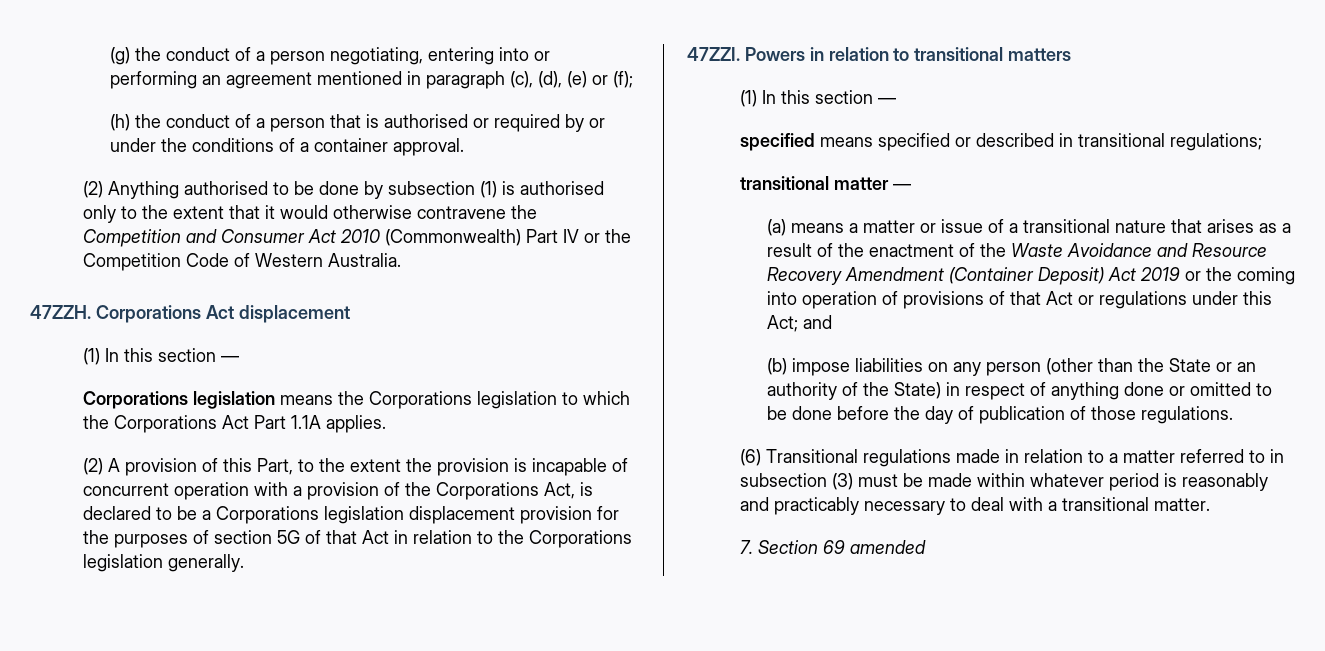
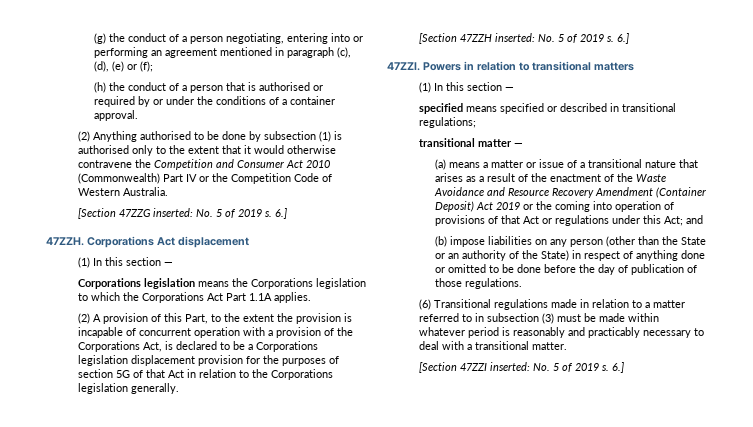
+ [Section 47ZZG inserted: No. 5 of 2019 s. 6.]
+ [Section 47ZZH inserted: No. 5 of 2019 s. 6.]
- 7. Section 69 amended
+ [Section 47ZZI inserted: No. 5 of 2019 s. 6.]

